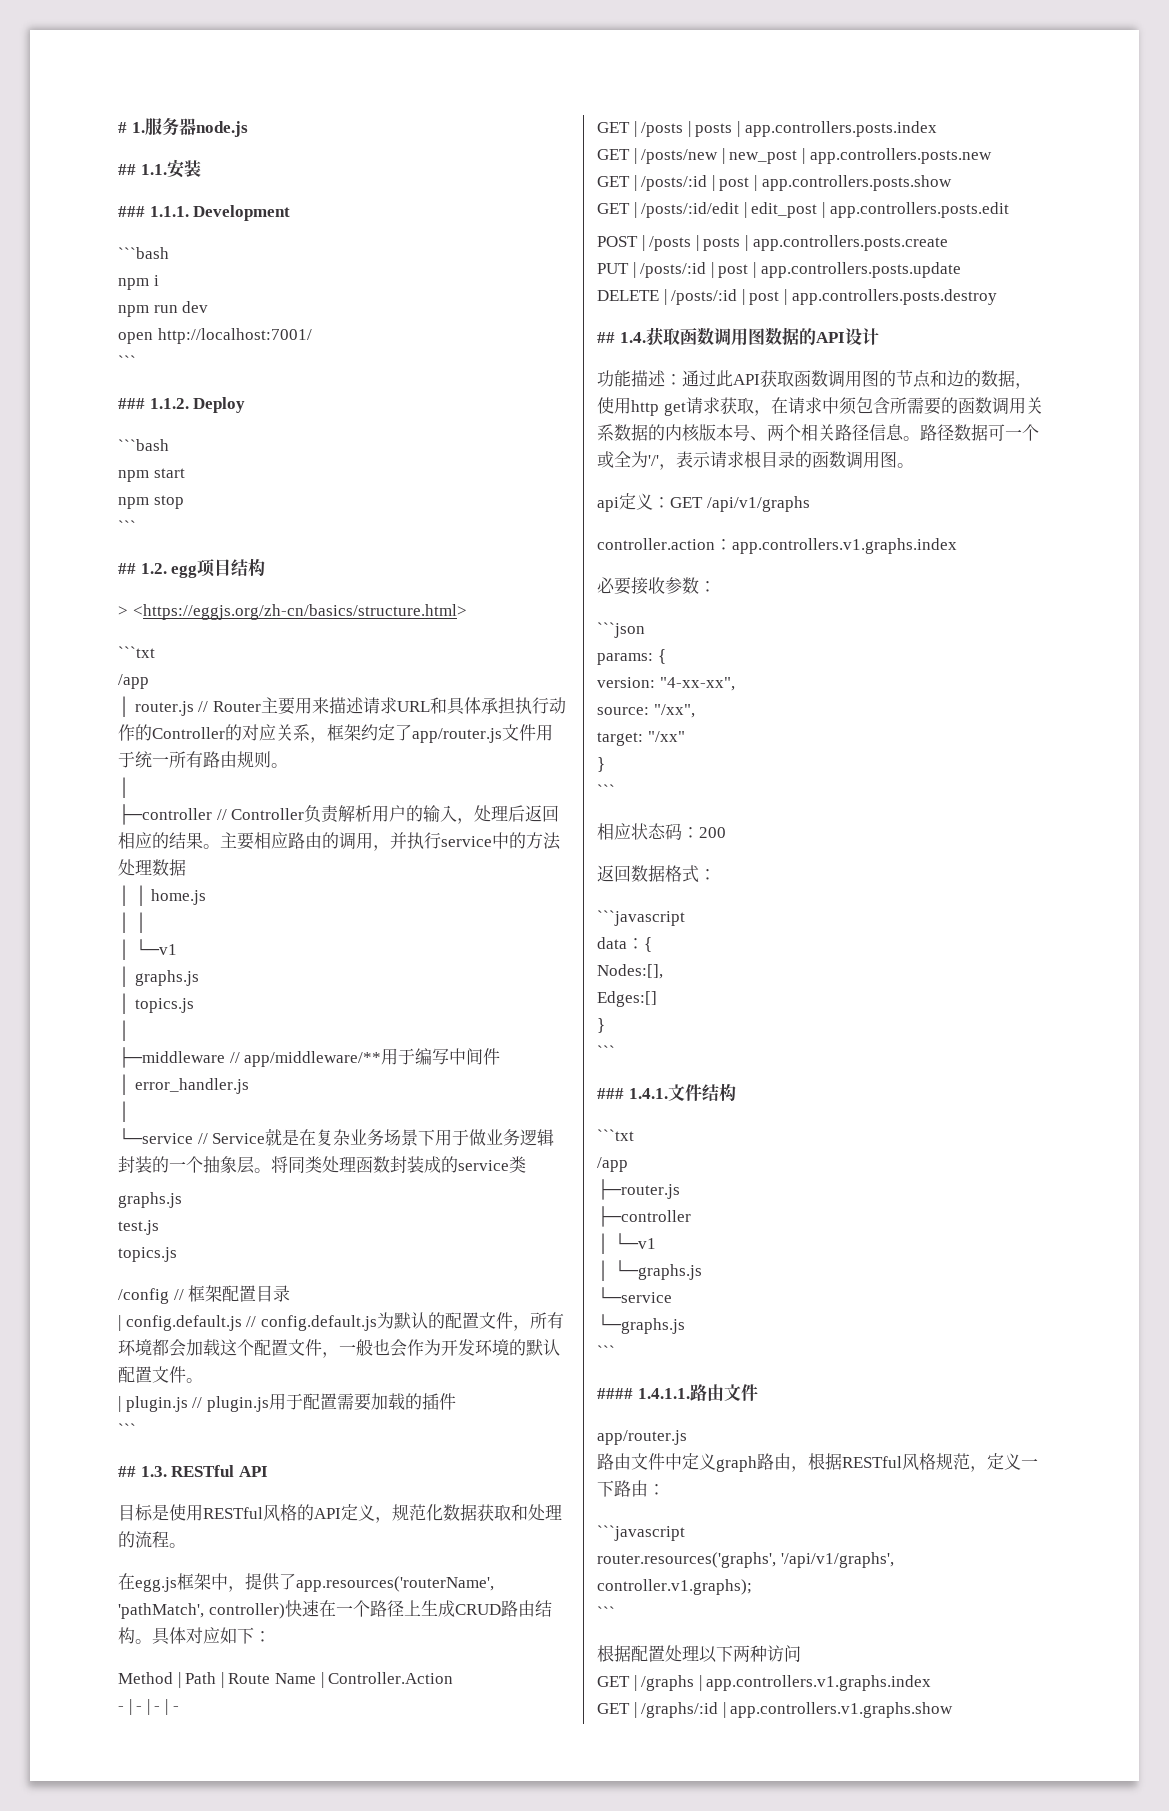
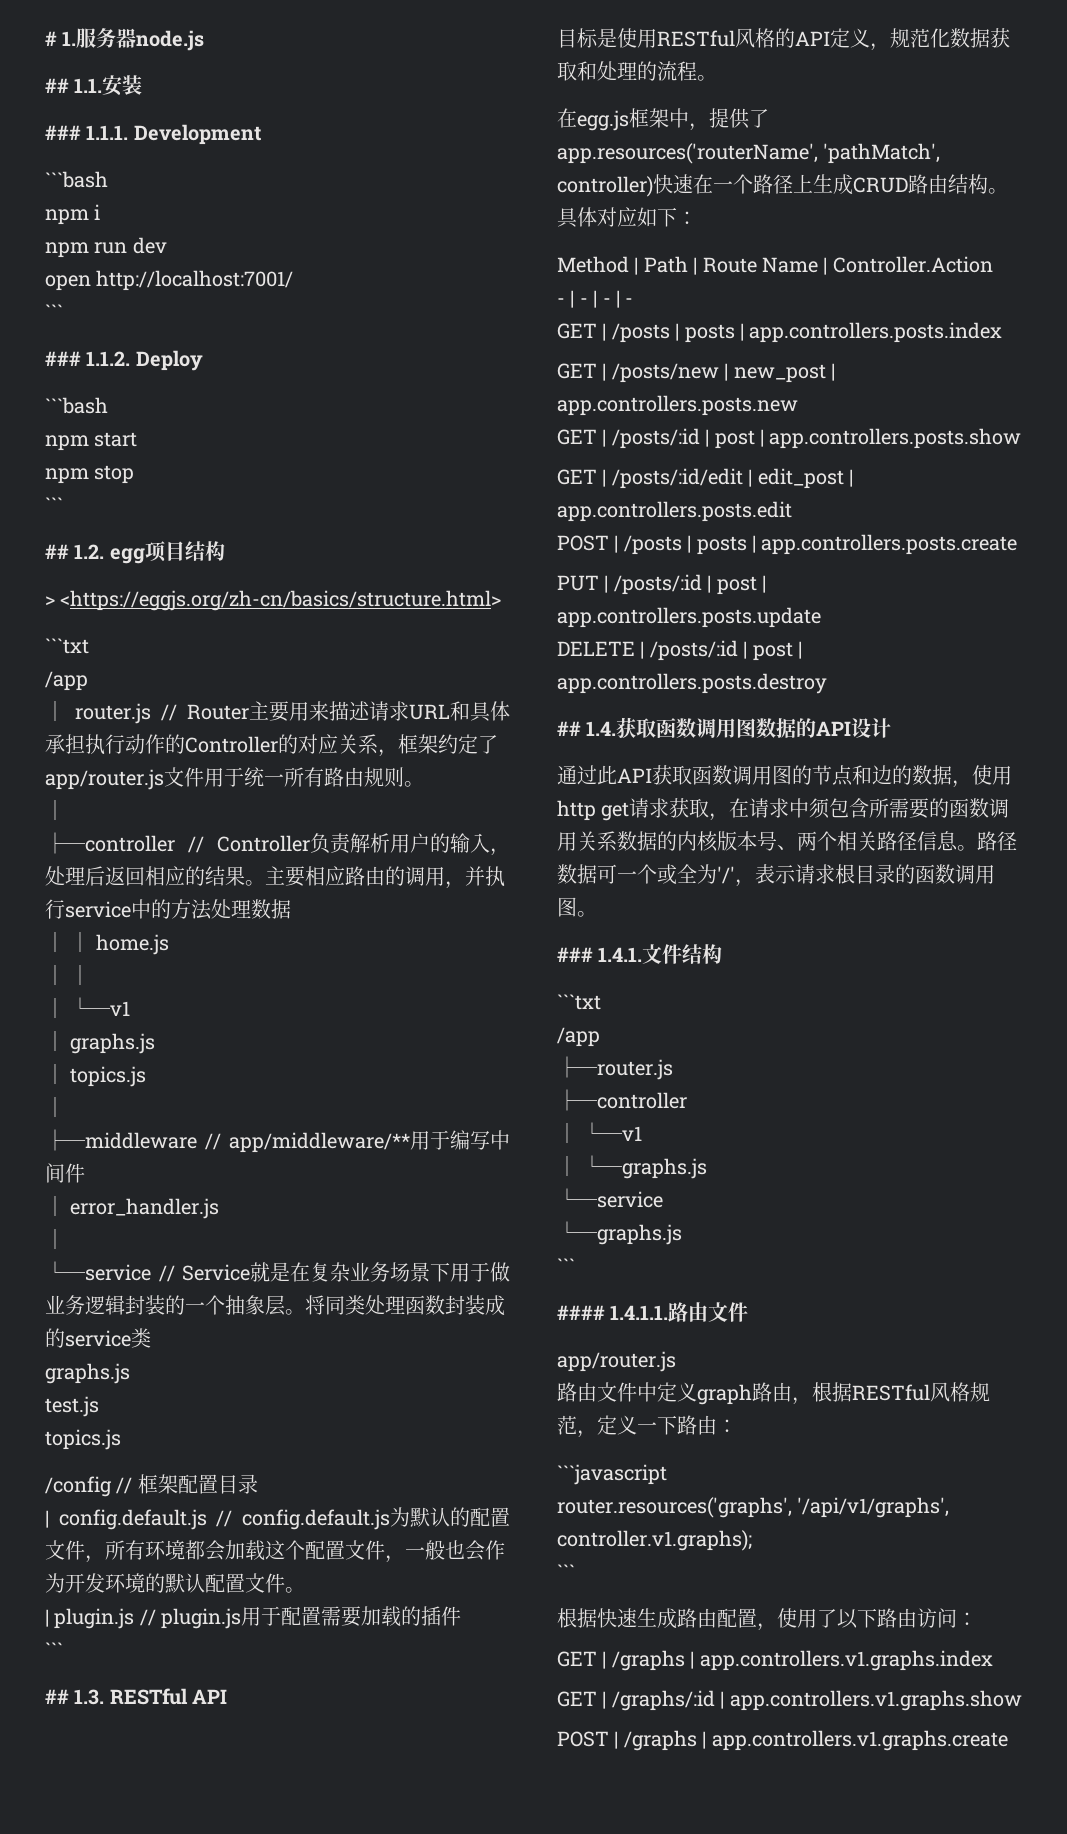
- 功能描述：通过此API获取函数调用图的节点和边的数据，使用http get请求获取，在请求中须包含所需要的函数调用关系数据的内核版本号、两个相关路径信息。
+ 通过此API获取函数调用图的节点和边的数据，使用http get请求获取，在请求中须包含所需要的函数调用关系数据的内核版本号、两个相关路径信息。
- api定义：GET /api/v1/graphs
- controller.action：app.controllers.v1.graphs.index
- 必要接收参数：
- ```json
- params: {
- version: "4-xx-xx",
- source: "/xx",
- target: "/xx"
- }
- ```
- 相应状态码：200
- 返回数据格式：
- ```javascript
- data：{
- Nodes:[],
- Edges:[]
- }
- ```
- 根据配置处理以下两种访问
+ 根据快速生成路由配置，使用了以下路由访问：
+ POST | /graphs | app.controllers.v1.graphs.create

